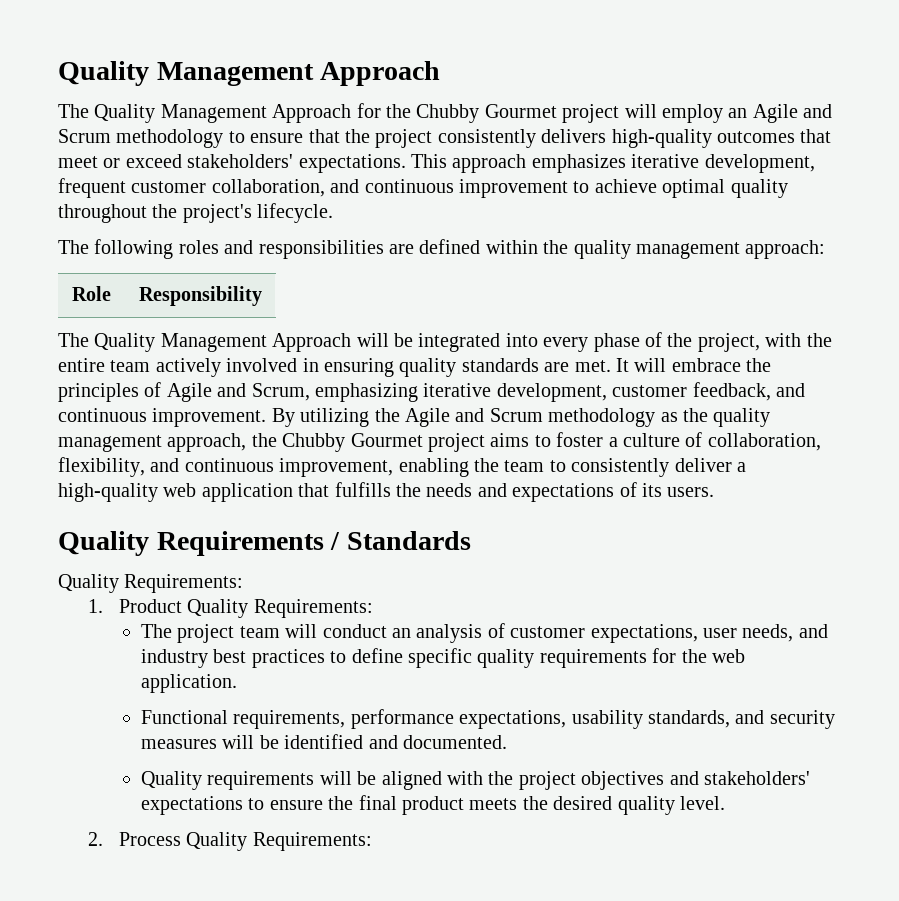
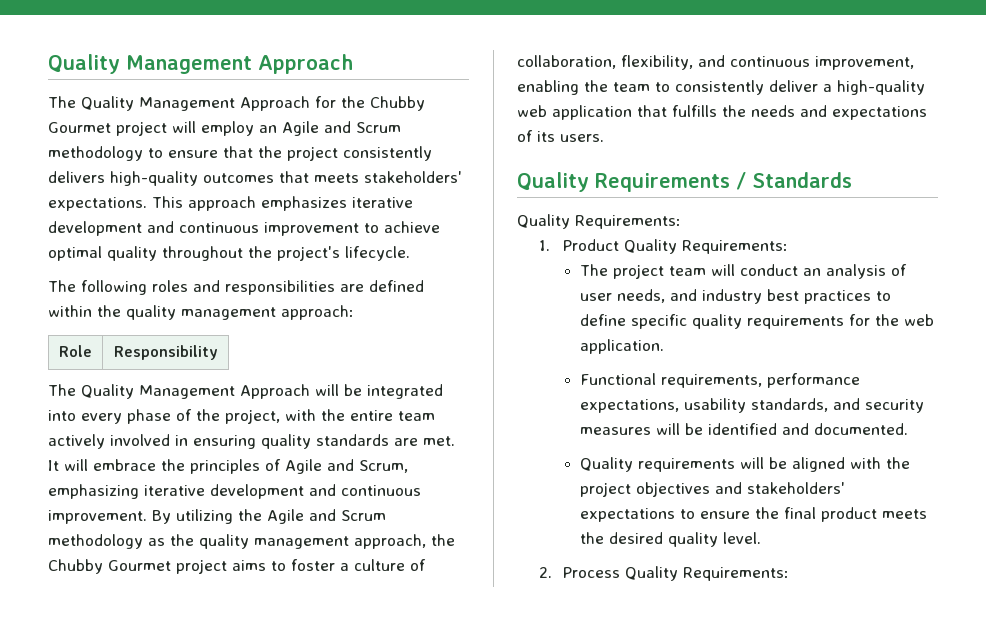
- The Quality Management Approach for the Chubby Gourmet project will employ an Agile and Scrum methodology to ensure that the project consistently delivers high-quality outcomes that meet or exceed stakeholders' expectations.
+ The Quality Management Approach for the Chubby Gourmet project will employ an Agile and Scrum methodology to ensure that the project consistently delivers high-quality outcomes that meets stakeholders' expectations.
- This approach emphasizes iterative development, frequent customer collaboration, and continuous improvement to achieve optimal quality throughout the project's lifecycle.
+ This approach emphasizes iterative development and continuous improvement to achieve optimal quality throughout the project's lifecycle.
- It will embrace the principles of Agile and Scrum, emphasizing iterative development, customer feedback, and continuous improvement.
+ It will embrace the principles of Agile and Scrum, emphasizing iterative development and continuous improvement.
- The project team will conduct an analysis of customer expectations, user needs, and industry best practices to define specific quality requirements for the web application.
+ The project team will conduct an analysis of user needs, and industry best practices to define specific quality requirements for the web application.

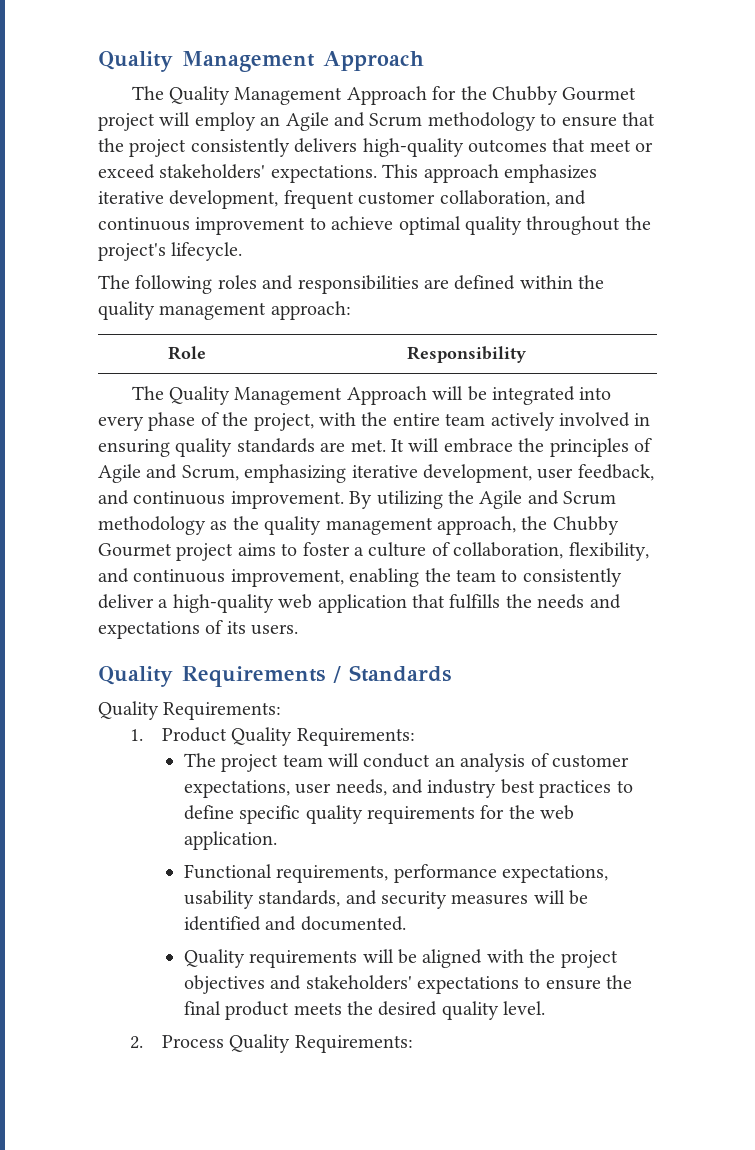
- The Quality Management Approach for the Chubby Gourmet project will employ an Agile and Scrum methodology to ensure that the project consistently delivers high-quality outcomes that meets stakeholders' expectations.
+ The Quality Management Approach for the Chubby Gourmet project will employ an Agile and Scrum methodology to ensure that the project consistently delivers high-quality outcomes that meet or exceed stakeholders' expectations.
- This approach emphasizes iterative development and continuous improvement to achieve optimal quality throughout the project's lifecycle.
+ This approach emphasizes iterative development, frequent customer collaboration, and continuous improvement to achieve optimal quality throughout the project's lifecycle.
- It will embrace the principles of Agile and Scrum, emphasizing iterative development and continuous improvement.
+ It will embrace the principles of Agile and Scrum, emphasizing iterative development, user feedback, and continuous improvement.
- The project team will conduct an analysis of user needs, and industry best practices to define specific quality requirements for the web application.
+ The project team will conduct an analysis of customer expectations, user needs, and industry best practices to define specific quality requirements for the web application.

